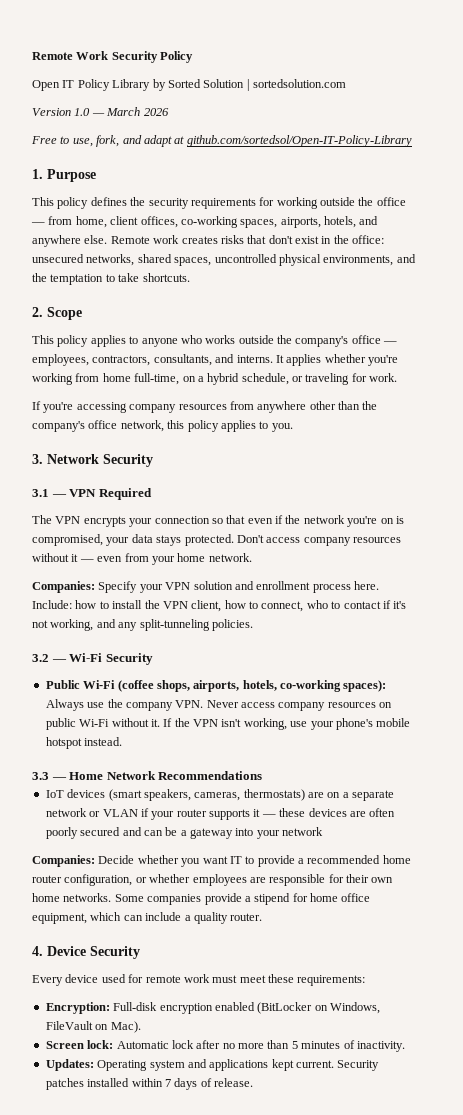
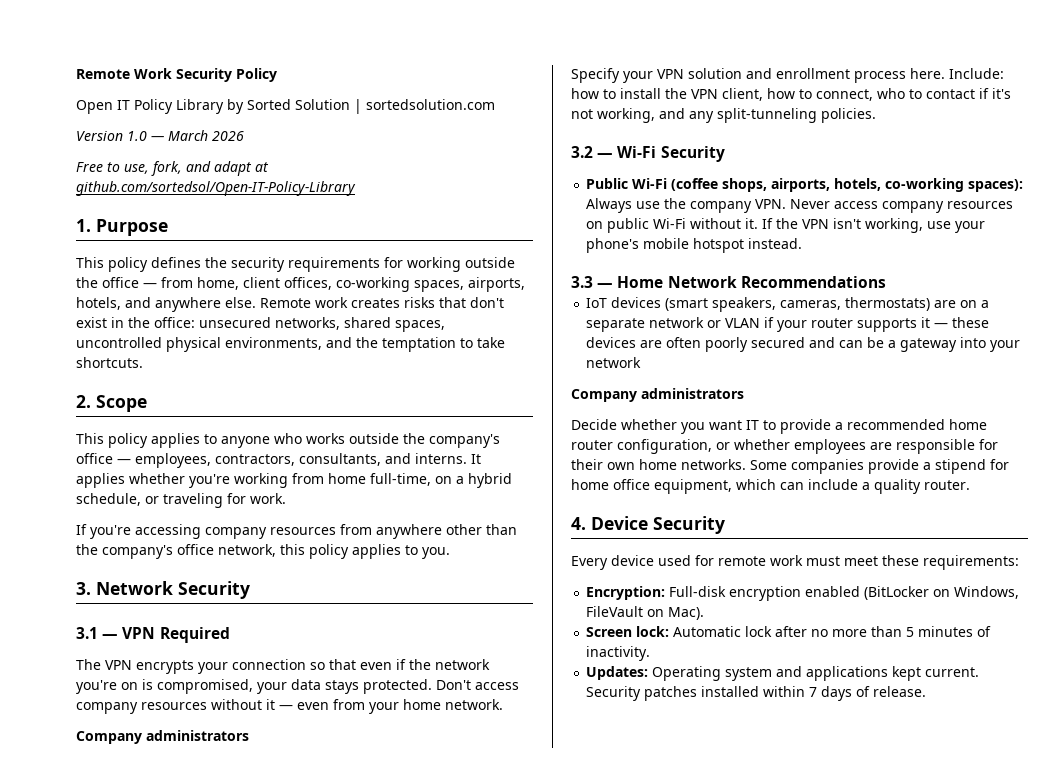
  Don't access company resources without it — even from your home network.
- Companies: Specify your VPN solution and enrollment process here.
+ Company administrators
+ Specify your VPN solution and enrollment process here.
  IoT devices (smart speakers, cameras, thermostats) are on a separate network or VLAN if your router supports it — these devices are often poorly secured and can be a gateway into your network
- Companies: Decide whether you want IT to provide a recommended home router configuration, or whether employees are responsible for their own home networks.
+ Company administrators
+ Decide whether you want IT to provide a recommended home router configuration, or whether employees are responsible for their own home networks.

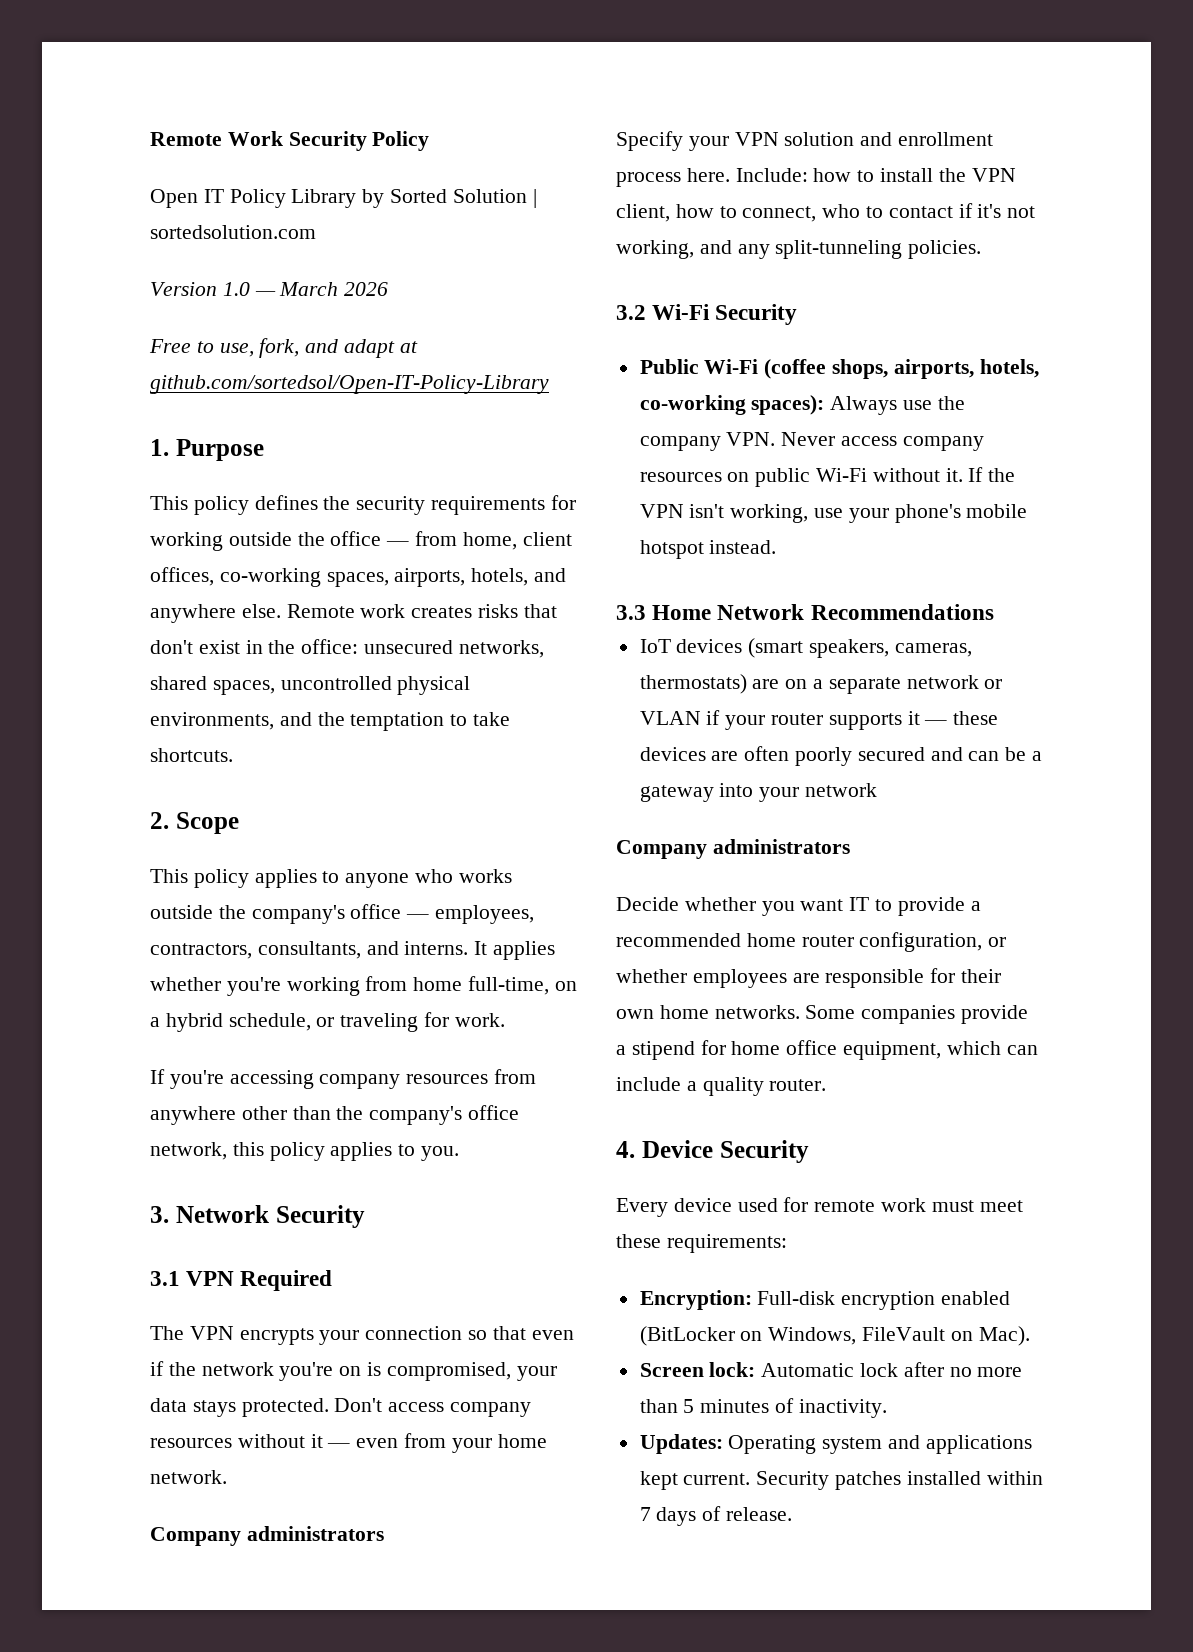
- 3.1 — VPN Required
+ 3.1 VPN Required
- 3.2 — Wi-Fi Security
+ 3.2 Wi-Fi Security
- 3.3 — Home Network Recommendations
+ 3.3 Home Network Recommendations

